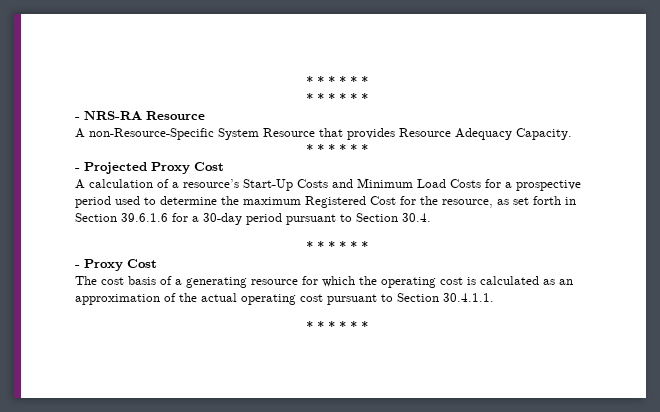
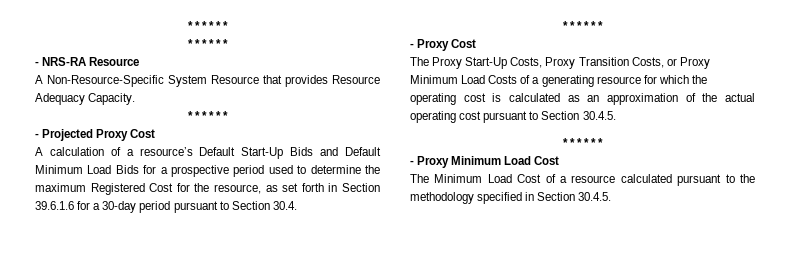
- A non-Resource-Specific System Resource that provides Resource Adequacy Capacity.
+ A Non-Resource-Specific System Resource that provides Resource Adequacy Capacity.
- A calculation of a resource’s Start-Up Costs and Minimum Load Costs for a prospective period used to determine the maximum Registered Cost for the resource, as set forth in Section 39.6.1.6 for a 30-day period pursuant to Section 30.4.
+ A calculation of a resource’s Default Start-Up Bids and Default Minimum Load Bids for a prospective period used to determine the maximum Registered Cost for the resource, as set forth in Section 39.6.1.6 for a 30-day period pursuant to Section 30.4.
- The cost basis of a generating resource for which the operating cost is calculated as an approximation of the actual operating cost pursuant to Section 30.4.1.1.
+ The Proxy Start-Up Costs, Proxy Transition Costs, or Proxy Minimum Load Costs of a generating resource for which the operating cost is calculated as an approximation of the actual operating cost pursuant to Section 30.4.5.
  * * * * * *
+ - Proxy Minimum Load Cost
+ The Minimum Load Cost of a resource calculated pursuant to the methodology specified in Section 30.4.5.

